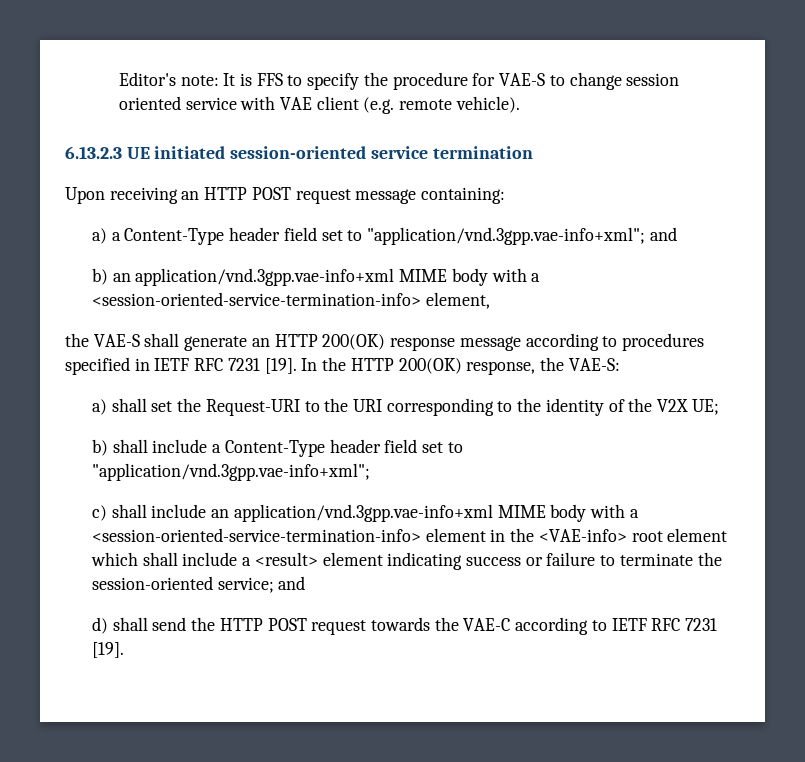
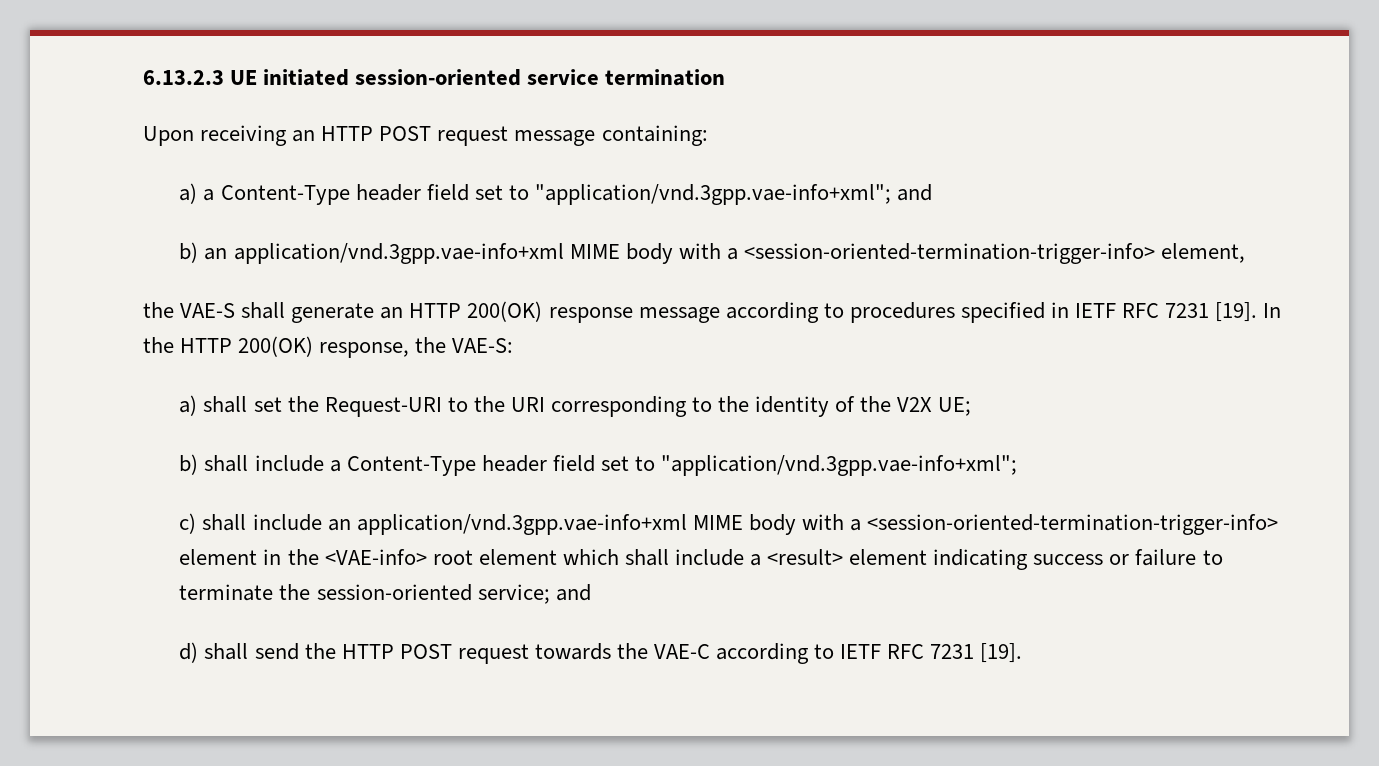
- Editor's note: It is FFS to specify the procedure for VAE-S to change session oriented service with VAE client (e.g. remote vehicle).
- b) an application/vnd.3gpp.vae-info+xml MIME body with a <session-oriented-service-termination-info> element,
+ b) an application/vnd.3gpp.vae-info+xml MIME body with a <session-oriented-termination-trigger-info> element,
- c) shall include an application/vnd.3gpp.vae-info+xml MIME body with a <session-oriented-service-termination-info> element in the <VAE-info> root element which shall include a <result> element indicating success or failure to terminate the session-oriented service; and
+ c) shall include an application/vnd.3gpp.vae-info+xml MIME body with a <session-oriented-termination-trigger-info> element in the <VAE-info> root element which shall include a <result> element indicating success or failure to terminate the session-oriented service; and

